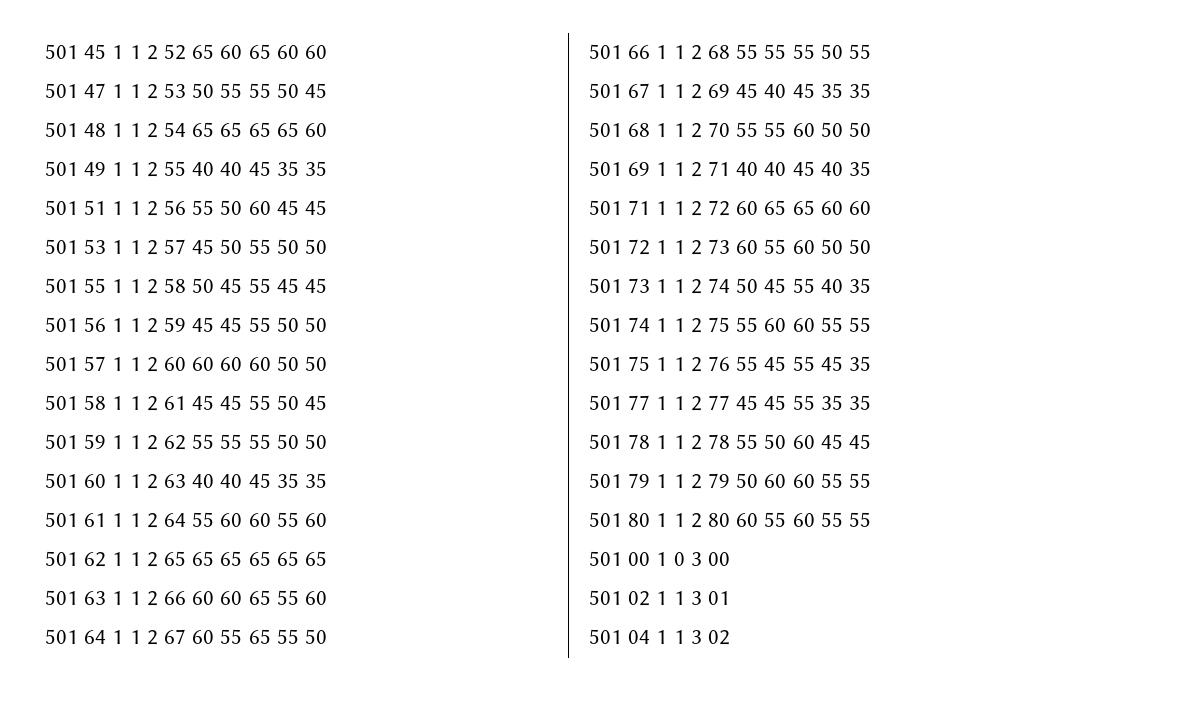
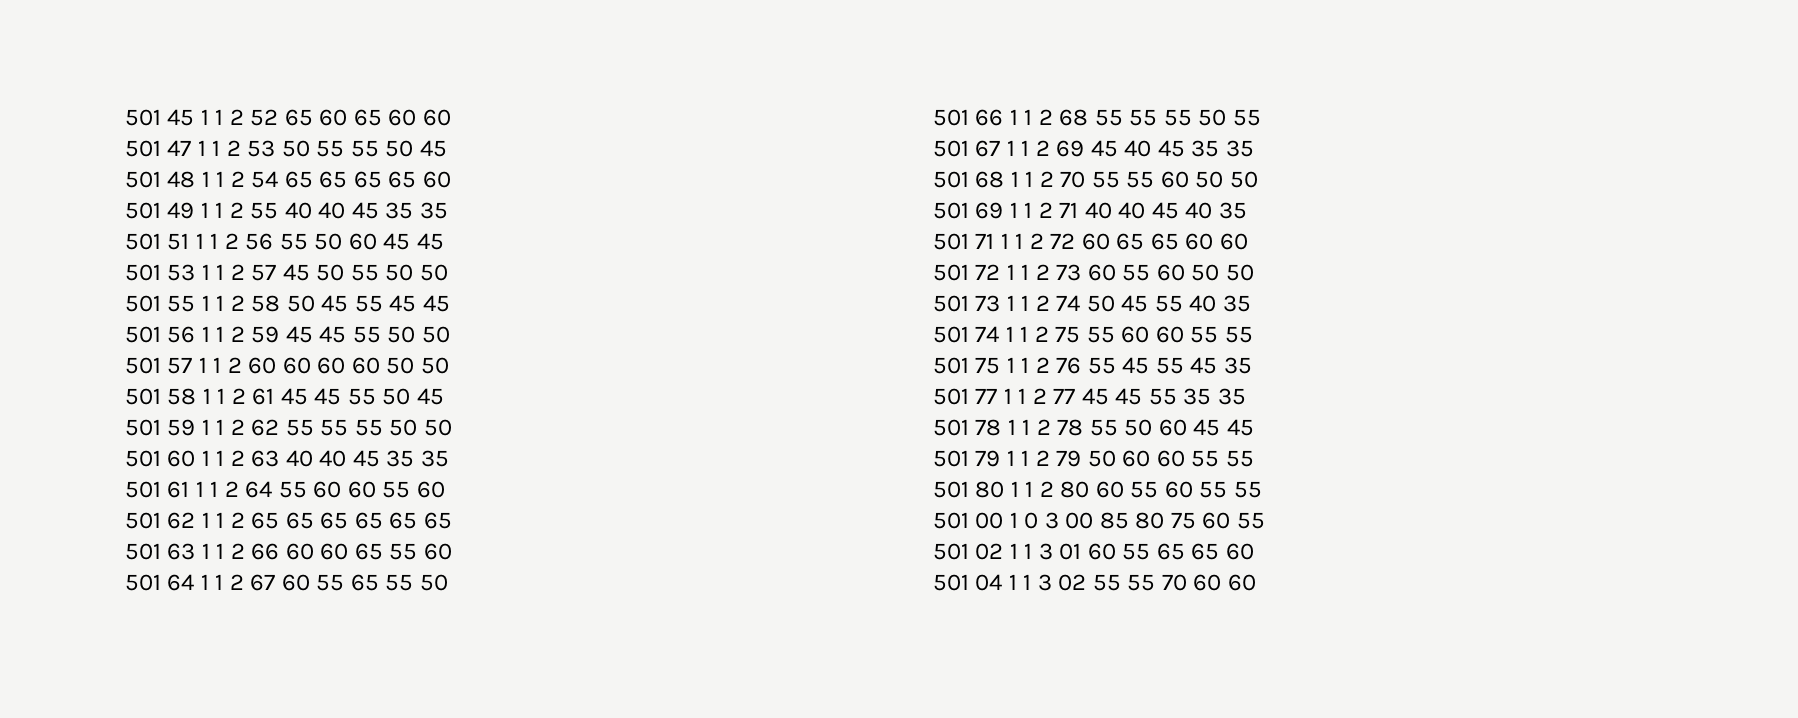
- 501 00 1 0 3 00
+ 501 00 1 0 3 00 85 80 75 60 55
- 501 02 1 1 3 01
+ 501 02 1 1 3 01 60 55 65 65 60
- 501 04 1 1 3 02
+ 501 04 1 1 3 02 55 55 70 60 60

